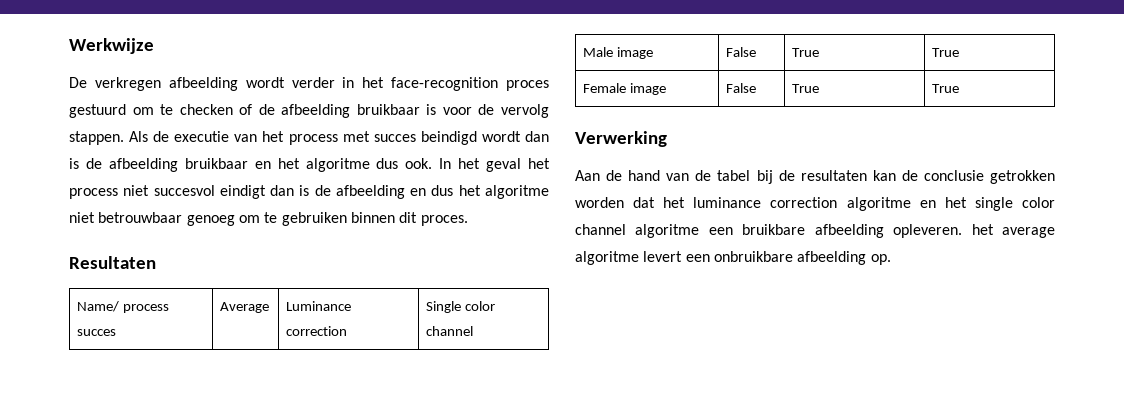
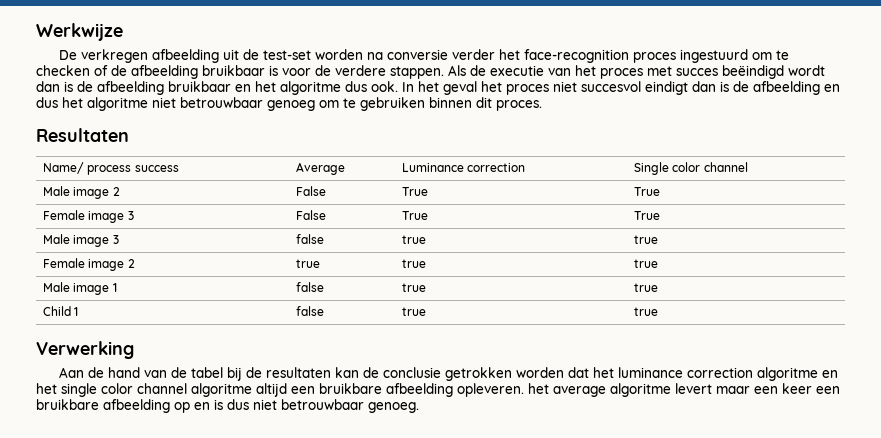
- De verkregen afbeelding wordt verder in het face-recognition proces gestuurd om te checken of de afbeelding bruikbaar is voor de vervolg stappen.
+ De verkregen afbeelding uit de test-set worden na conversie verder het face-recognition proces ingestuurd om te checken of de afbeelding bruikbaar is voor de verdere stappen.
- Als de executie van het process met succes beindigd wordt dan is de afbeelding bruikbaar en het algoritme dus ook.
+ Als de executie van het proces met succes beëindigd wordt dan is de afbeelding bruikbaar en het algoritme dus ook.
- In het geval het process niet succesvol eindigt dan is de afbeelding en dus het algoritme niet betrouwbaar genoeg om te gebruiken binnen dit proces.
+ In het geval het proces niet succesvol eindigt dan is de afbeelding en dus het algoritme niet betrouwbaar genoeg om te gebruiken binnen dit proces.
- Name/ process succes | Average | Luminance correction | Single color channel
+ Name/ process success | Average | Luminance correction | Single color channel
- Male image | False | True | True
+ Male image 2 | False | True | True
- Female image | False | True | True
+ Female image 3 | False | True | True
+ Male image 3 | false | true | true
+ Female image 2 | true | true | true
+ Male image 1 | false | true | true
+ Child 1 | false | true | true
- Aan de hand van de tabel bij de resultaten kan de conclusie getrokken worden dat het luminance correction algoritme en het single color channel algoritme een bruikbare afbeelding opleveren. het average algoritme levert een onbruikbare afbeelding op.
+ Aan de hand van de tabel bij de resultaten kan de conclusie getrokken worden dat het luminance correction algoritme en het single color channel algoritme altijd een bruikbare afbeelding opleveren. het average algoritme levert maar een keer een bruikbare afbeelding op en is dus niet betrouwbaar genoeg.

